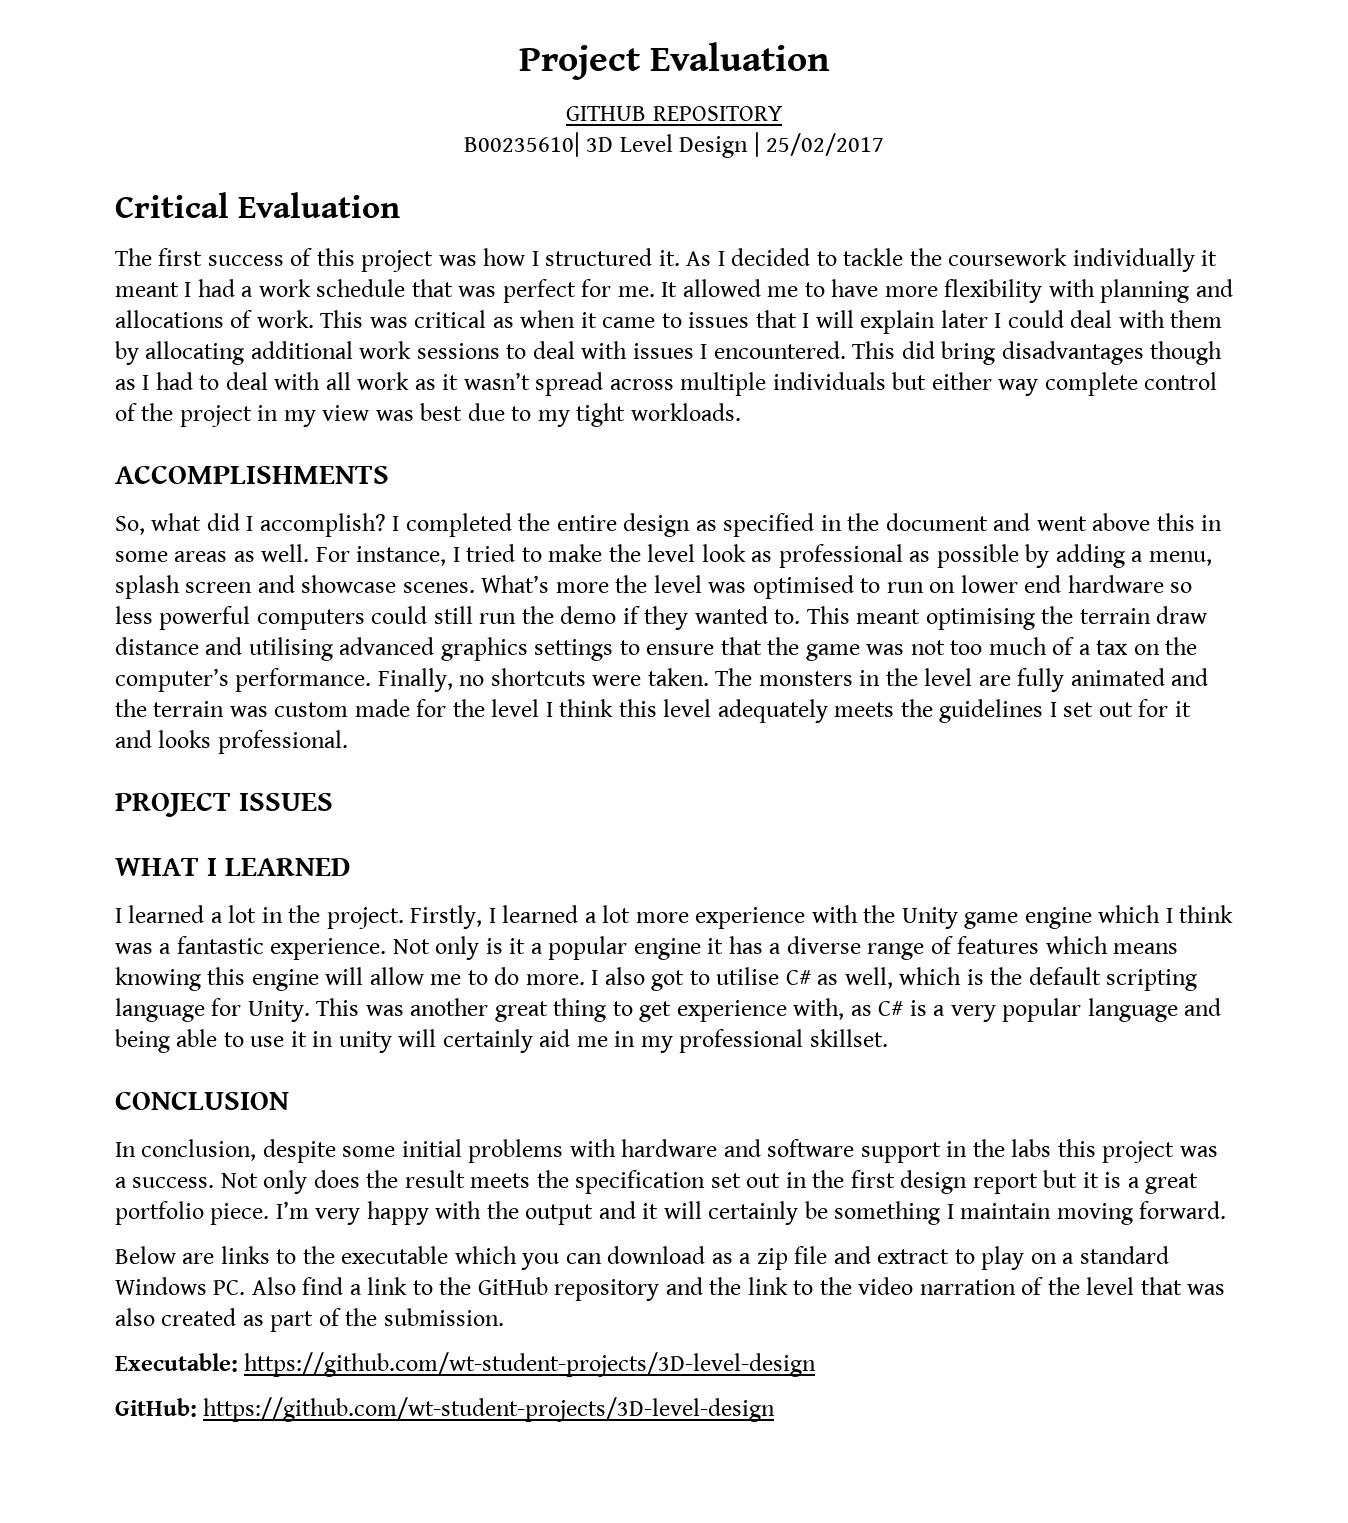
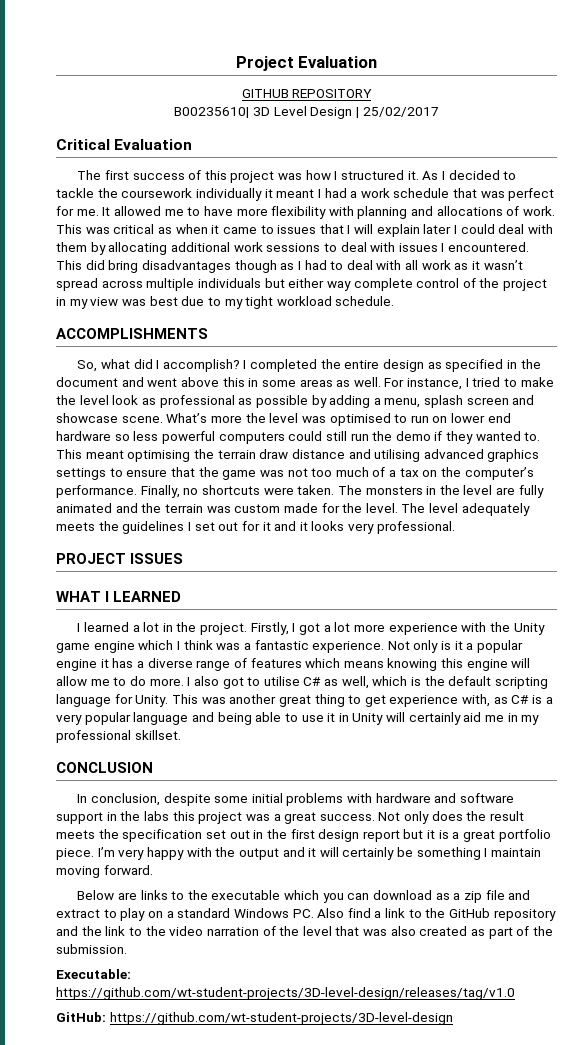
- This did bring disadvantages though as I had to deal with all work as it wasn’t spread across multiple individuals but either way complete control of the project in my view was best due to my tight workloads.
+ This did bring disadvantages though as I had to deal with all work as it wasn’t spread across multiple individuals but either way complete control of the project in my view was best due to my tight workload schedule.
- For instance, I tried to make the level look as professional as possible by adding a menu, splash screen and showcase scenes.
+ For instance, I tried to make the level look as professional as possible by adding a menu, splash screen and showcase scene.
- The monsters in the level are fully animated and the terrain was custom made for the level I think this level adequately meets the guidelines I set out for it and looks professional.
+ The monsters in the level are fully animated and the terrain was custom made for the level. The level adequately meets the guidelines I set out for it and it looks very professional.
- Firstly, I learned a lot more experience with the Unity game engine which I think was a fantastic experience.
+ Firstly, I got a lot more experience with the Unity game engine which I think was a fantastic experience.
- This was another great thing to get experience with, as C# is a very popular language and being able to use it in unity will certainly aid me in my professional skillset.
+ This was another great thing to get experience with, as C# is a very popular language and being able to use it in Unity will certainly aid me in my professional skillset.
- In conclusion, despite some initial problems with hardware and software support in the labs this project was a success.
+ In conclusion, despite some initial problems with hardware and software support in the labs this project was a great success.
- Executable: https://github.com/wt-student-projects/3D-level-design
+ Executable: https://github.com/wt-student-projects/3D-level-design/releases/tag/v1.0

